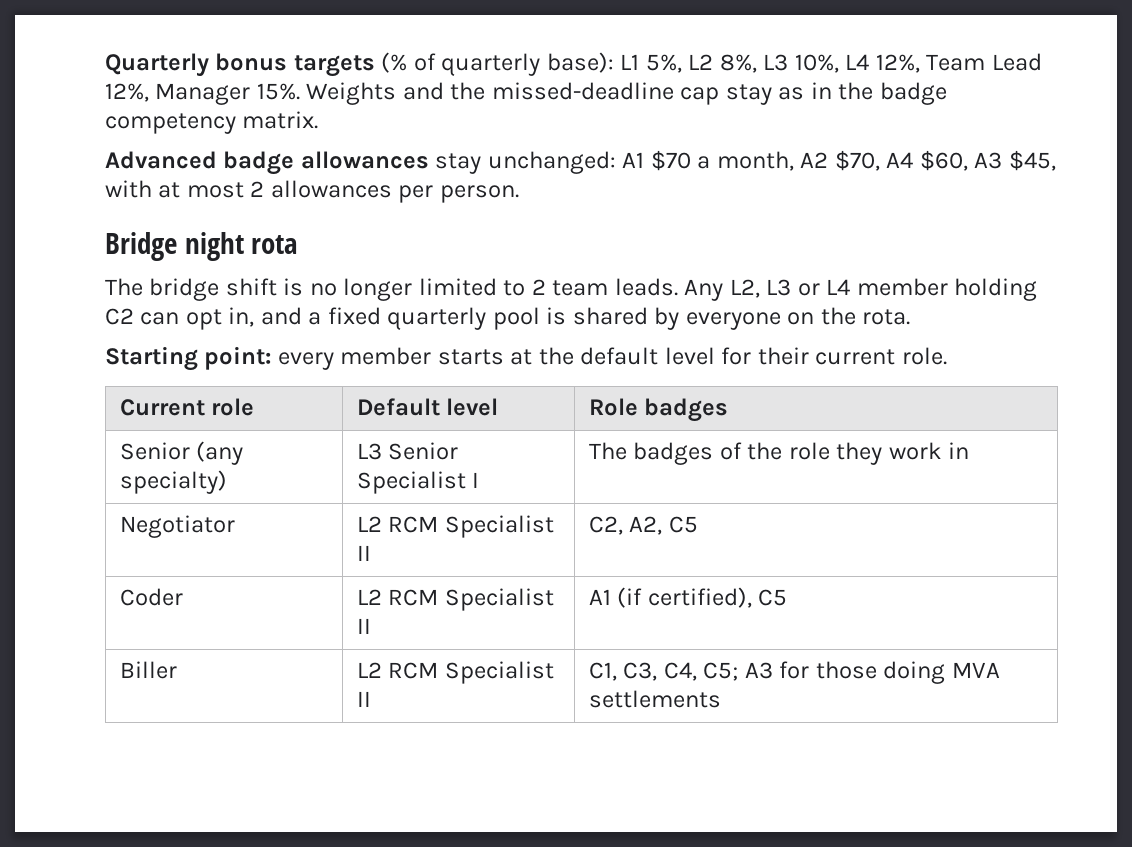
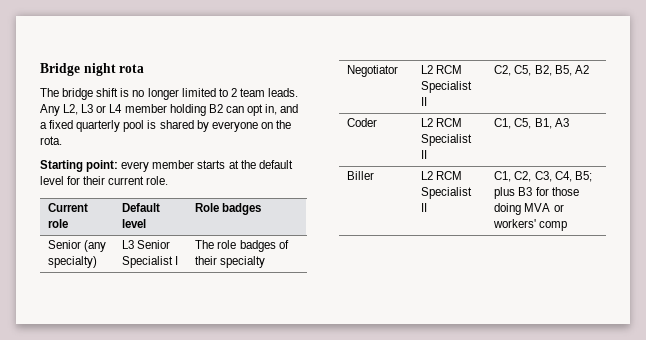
- Quarterly bonus targets (% of quarterly base): L1 5%, L2 8%, L3 10%, L4 12%, Team Lead 12%, Manager 15%. Weights and the missed-deadline cap stay as in the badge competency matrix.
- Advanced badge allowances stay unchanged: A1 $70 a month, A2 $70, A4 $60, A3 $45, with at most 2 allowances per person.
- Any L2, L3 or L4 member holding C2 can opt in, and a fixed quarterly pool is shared by everyone on the rota.
+ Any L2, L3 or L4 member holding B2 can opt in, and a fixed quarterly pool is shared by everyone on the rota.
- Senior (any specialty) | L3 Senior Specialist I | The badges of the role they work in
+ Senior (any specialty) | L3 Senior Specialist I | The role badges of their specialty
- Negotiator | L2 RCM Specialist II | C2, A2, C5
+ Negotiator | L2 RCM Specialist II | C2, C5, B2, B5, A2
- Coder | L2 RCM Specialist II | A1 (if certified), C5
+ Coder | L2 RCM Specialist II | C1, C5, B1, A3
- Biller | L2 RCM Specialist II | C1, C3, C4, C5; A3 for those doing MVA settlements
+ Biller | L2 RCM Specialist II | C1, C2, C3, C4, B5; plus B3 for those doing MVA or workers' comp

